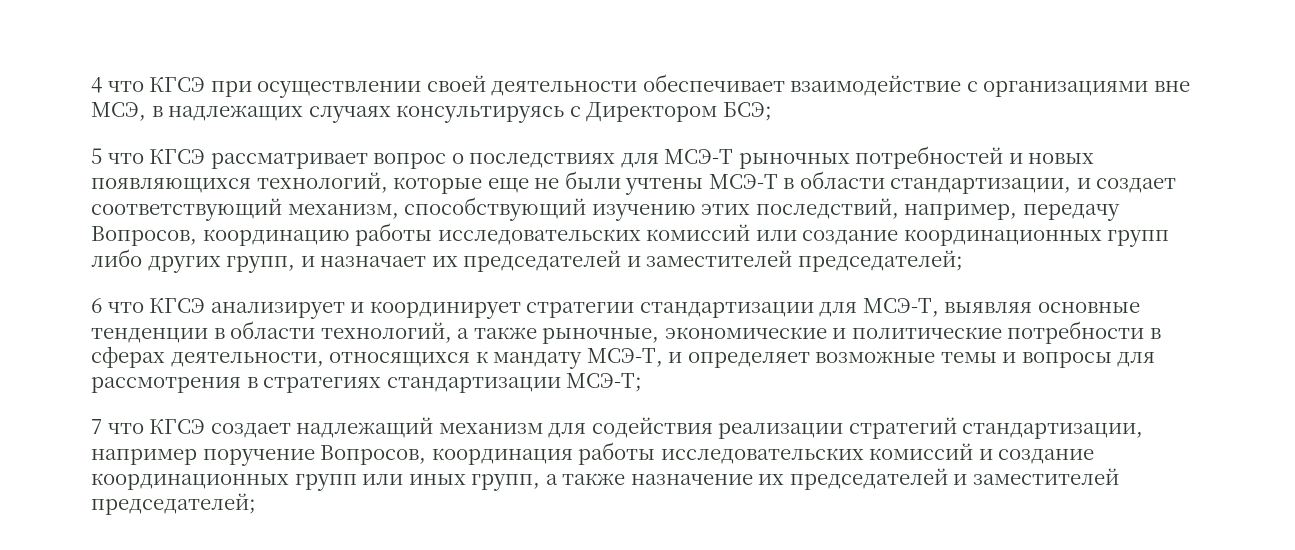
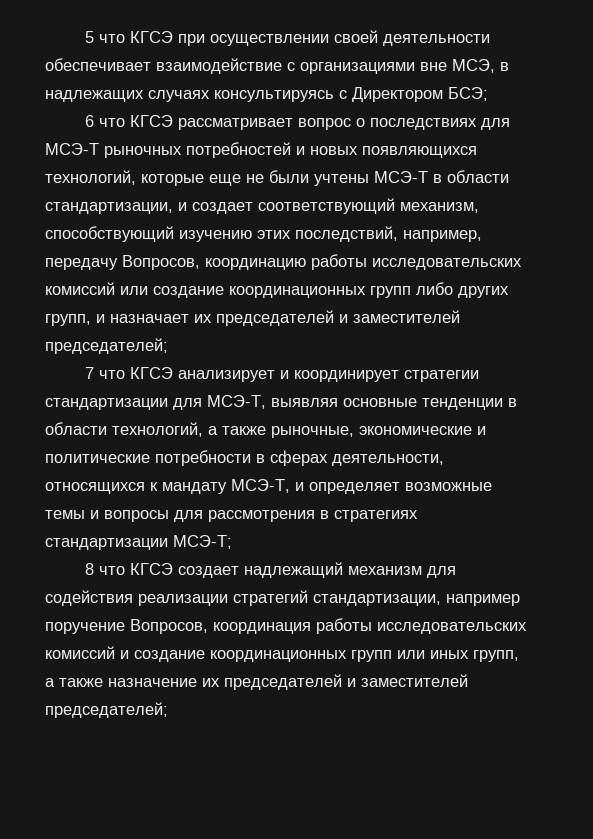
- 4 что КГСЭ при осуществлении своей деятельности обеспечивает взаимодействие с организациями вне МСЭ, в надлежащих случаях консультируясь с Директором БСЭ;
+ 5 что КГСЭ при осуществлении своей деятельности обеспечивает взаимодействие с организациями вне МСЭ, в надлежащих случаях консультируясь с Директором БСЭ;
- 5 что КГСЭ рассматривает вопрос о последствиях для МСЭ-Т рыночных потребностей и новых появляющихся технологий, которые еще не были учтены МСЭ-Т в области стандартизации, и создает соответствующий механизм, способствующий изучению этих последствий, например, передачу Вопросов, координацию работы исследовательских комиссий или создание координационных групп либо других групп, и назначает их председателей и заместителей председателей;
+ 6 что КГСЭ рассматривает вопрос о последствиях для МСЭ-Т рыночных потребностей и новых появляющихся технологий, которые еще не были учтены МСЭ-Т в области стандартизации, и создает соответствующий механизм, способствующий изучению этих последствий, например, передачу Вопросов, координацию работы исследовательских комиссий или создание координационных групп либо других групп, и назначает их председателей и заместителей председателей;
- 6 что КГСЭ анализирует и координирует стратегии стандартизации для МСЭ-Т, выявляя основные тенденции в области технологий, а также рыночные, экономические и политические потребности в сферах деятельности, относящихся к мандату МСЭ-Т, и определяет возможные темы и вопросы для рассмотрения в стратегиях стандартизации МСЭ-Т;
+ 7 что КГСЭ анализирует и координирует стратегии стандартизации для МСЭ-Т, выявляя основные тенденции в области технологий, а также рыночные, экономические и политические потребности в сферах деятельности, относящихся к мандату МСЭ-Т, и определяет возможные темы и вопросы для рассмотрения в стратегиях стандартизации МСЭ-Т;
- 7 что КГСЭ создает надлежащий механизм для содействия реализации стратегий стандартизации, например поручение Вопросов, координация работы исследовательских комиссий и создание координационных групп или иных групп, а также назначение их председателей и заместителей председателей;
+ 8 что КГСЭ создает надлежащий механизм для содействия реализации стратегий стандартизации, например поручение Вопросов, координация работы исследовательских комиссий и создание координационных групп или иных групп, а также назначение их председателей и заместителей председателей;

